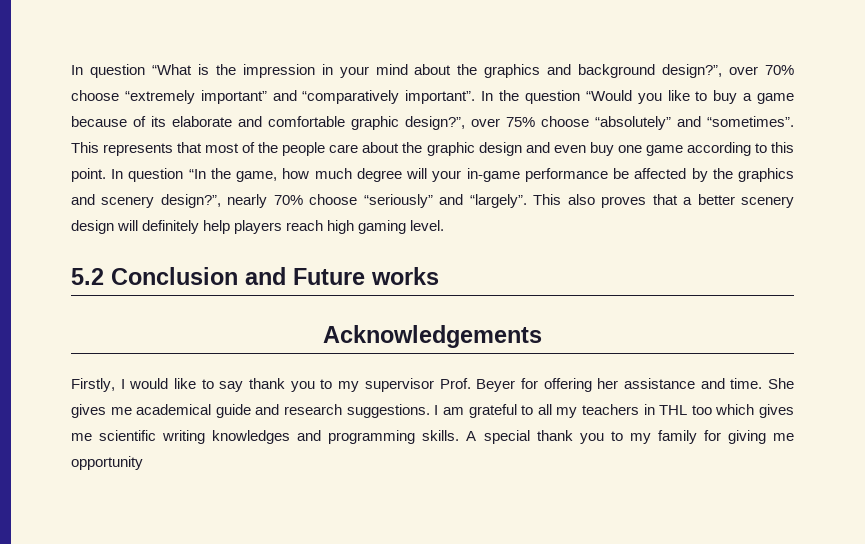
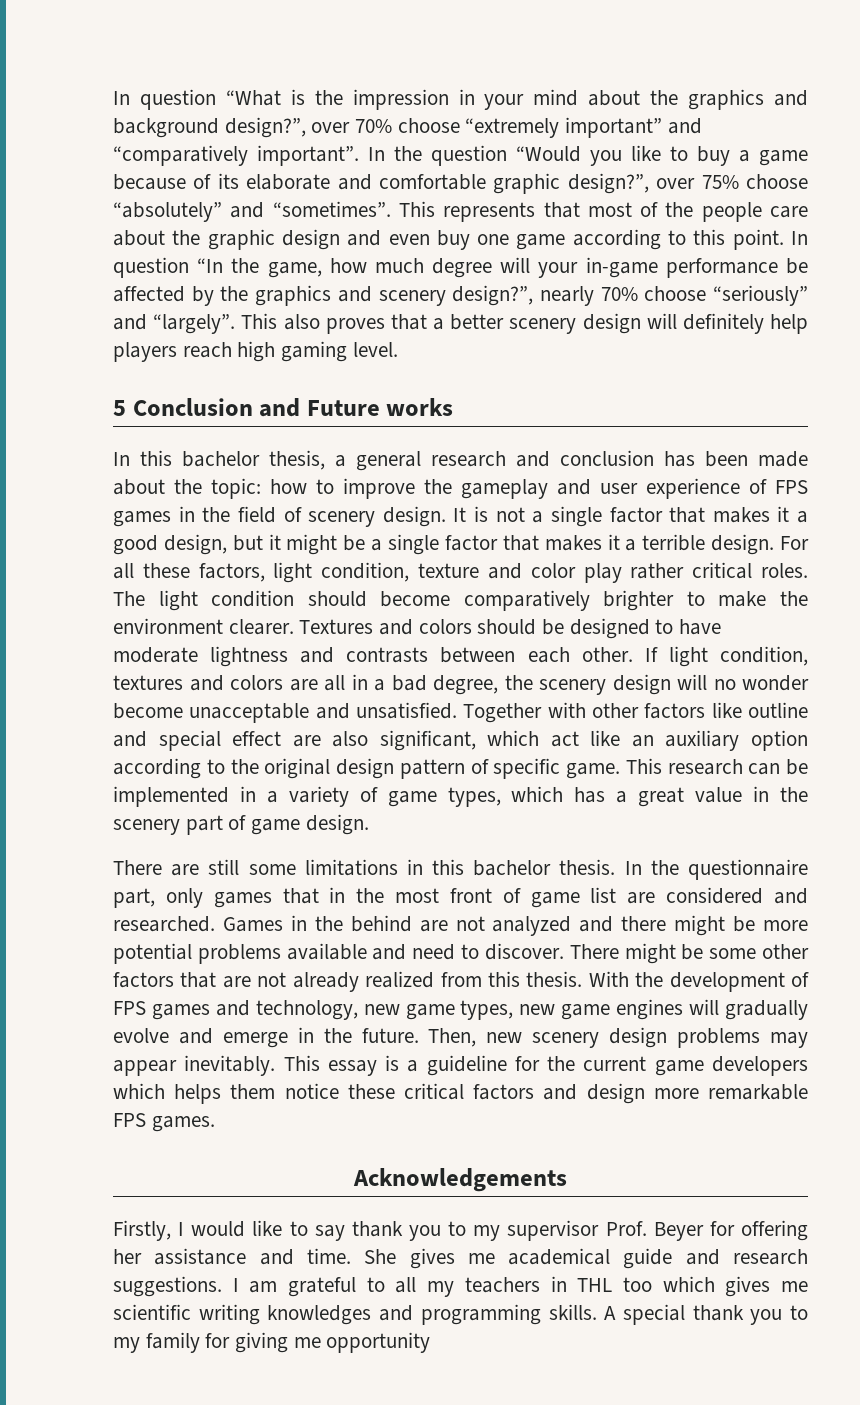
- 5.2 Conclusion and Future works
+ 5 Conclusion and Future works
+ In this bachelor thesis, a general research and conclusion has been made about the topic: how to improve the gameplay and user experience of FPS games in the field of scenery design. It is not a single factor that makes it a good design, but it might be a single factor that makes it a terrible design. For all these factors, light condition, texture and color play rather critical roles. The light condition should become comparatively brighter to make the environment clearer. Textures and colors should be designed to have moderate lightness and contrasts between each other. If light condition, textures and colors are all in a bad degree, the scenery design will no wonder become unacceptable and unsatisfied. Together with other factors like outline and special effect are also significant, which act like an auxiliary option according to the original design pattern of specific game. This research can be implemented in a variety of game types, which has a great value in the scenery part of game design.
+ There are still some limitations in this bachelor thesis. In the questionnaire part, only games that in the most front of game list are considered and researched. Games in the behind are not analyzed and there might be more potential problems available and need to discover. There might be some other factors that are not already realized from this thesis. With the development of FPS games and technology, new game types, new game engines will gradually evolve and emerge in the future. Then, new scenery design problems may appear inevitably. This essay is a guideline for the current game developers which helps them notice these critical factors and design more remarkable FPS games.

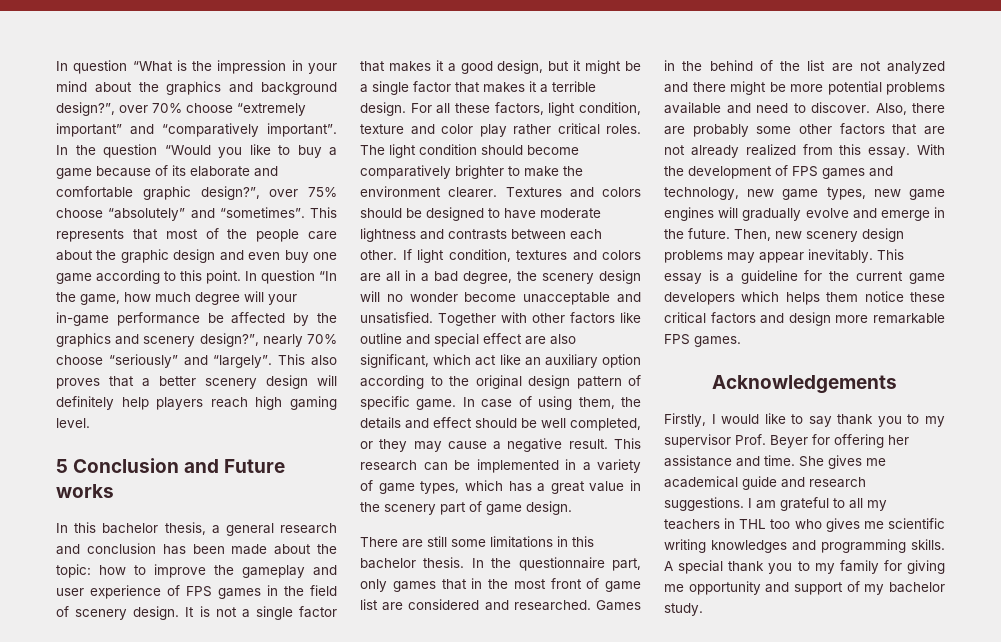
+ In case of using them, the details and effect should be well completed, or they may cause a negative result.
- Games in the behind are not analyzed and there might be more potential problems available and need to discover.
+ Games in the behind of the list are not analyzed and there might be more potential problems available and need to discover.
- There might be some other factors that are not already realized from this thesis.
+ Also, there are probably some other factors that are not already realized from this essay.
- I am grateful to all my teachers in THL too which gives me scientific writing knowledges and programming skills.
+ I am grateful to all my teachers in THL too who gives me scientific writing knowledges and programming skills.
- A special thank you to my family for giving me opportunity
+ A special thank you to my family for giving me opportunity and support of my bachelor study.

